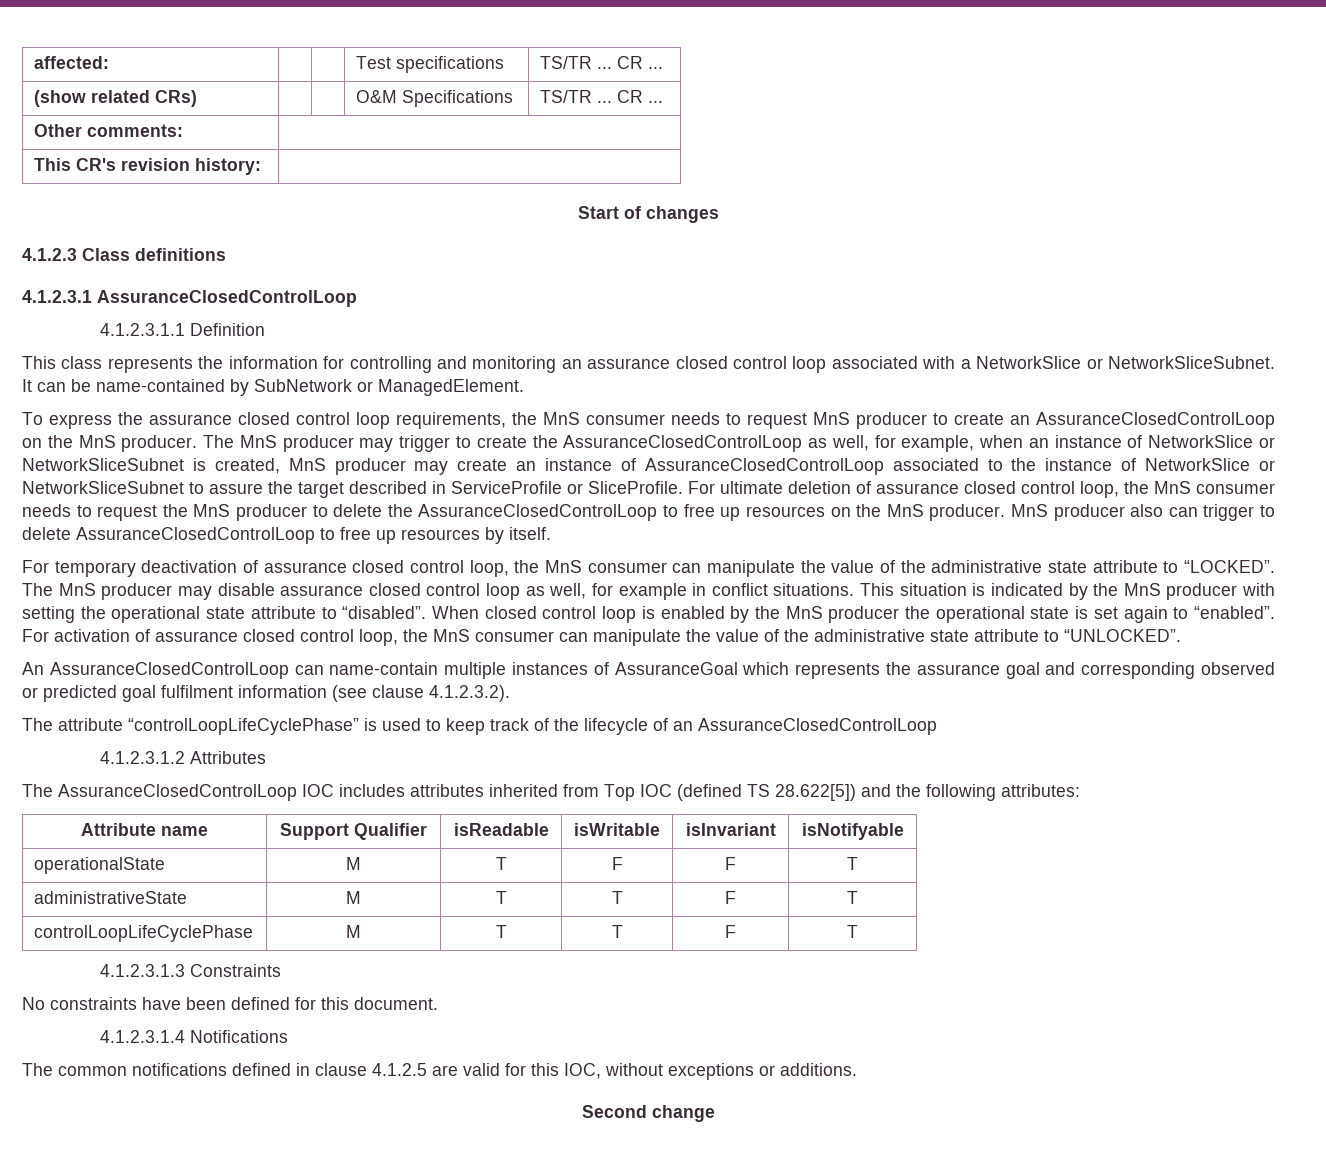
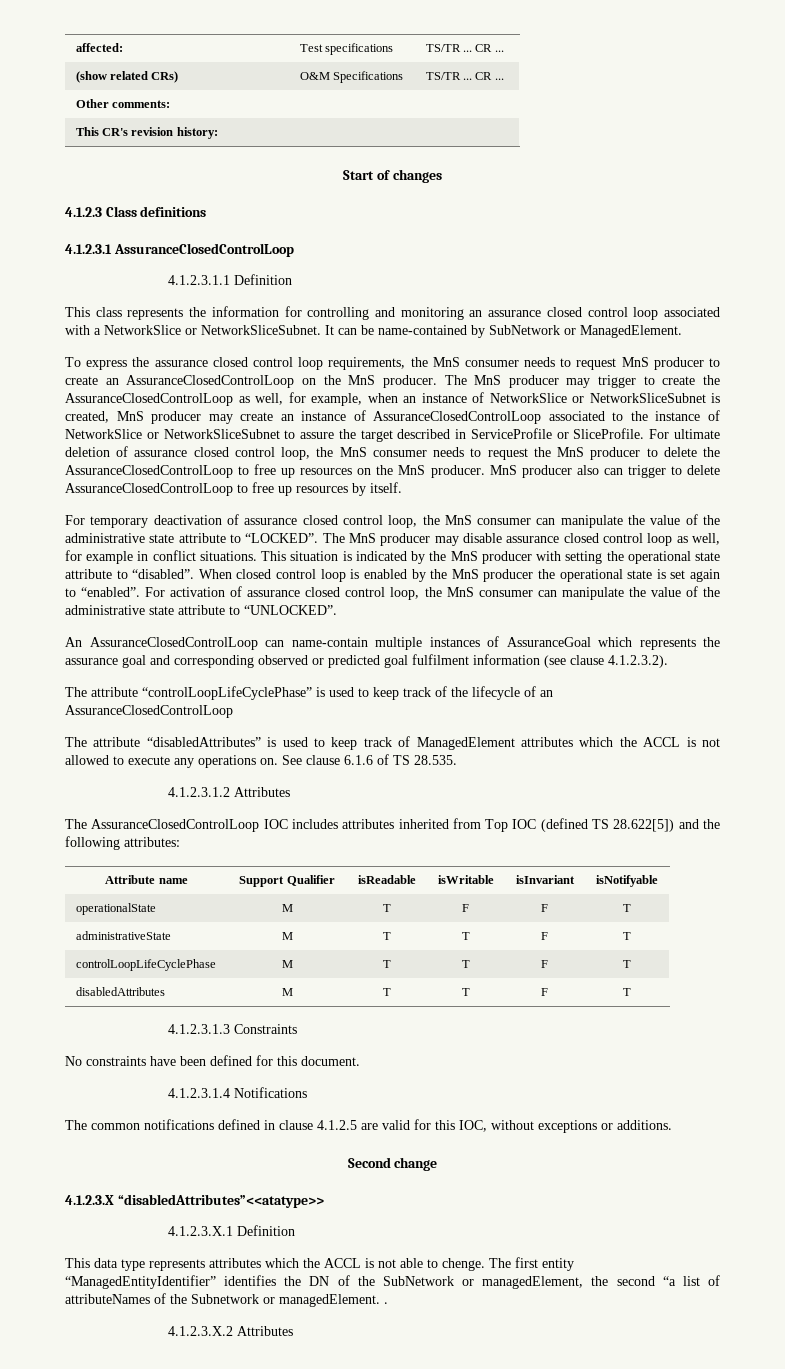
+ The attribute “disabledAttributes” is used to keep track of ManagedElement attributes which the ACCL is not allowed to execute any operations on. See clause 6.1.6 of TS 28.535.
+ disabledAttributes | M | T | T | F | T
+ 4.1.2.3.X “disabledAttributes”<<atatype>>
+ 4.1.2.3.X.1 Definition
+ This data type represents attributes which the ACCL is not able to chenge. The first entity “ManagedEntityIdentifier” identifies the DN of the SubNetwork or managedElement, the second “a list of attributeNames of the Subnetwork or managedElement. .
+ 4.1.2.3.X.2 Attributes

